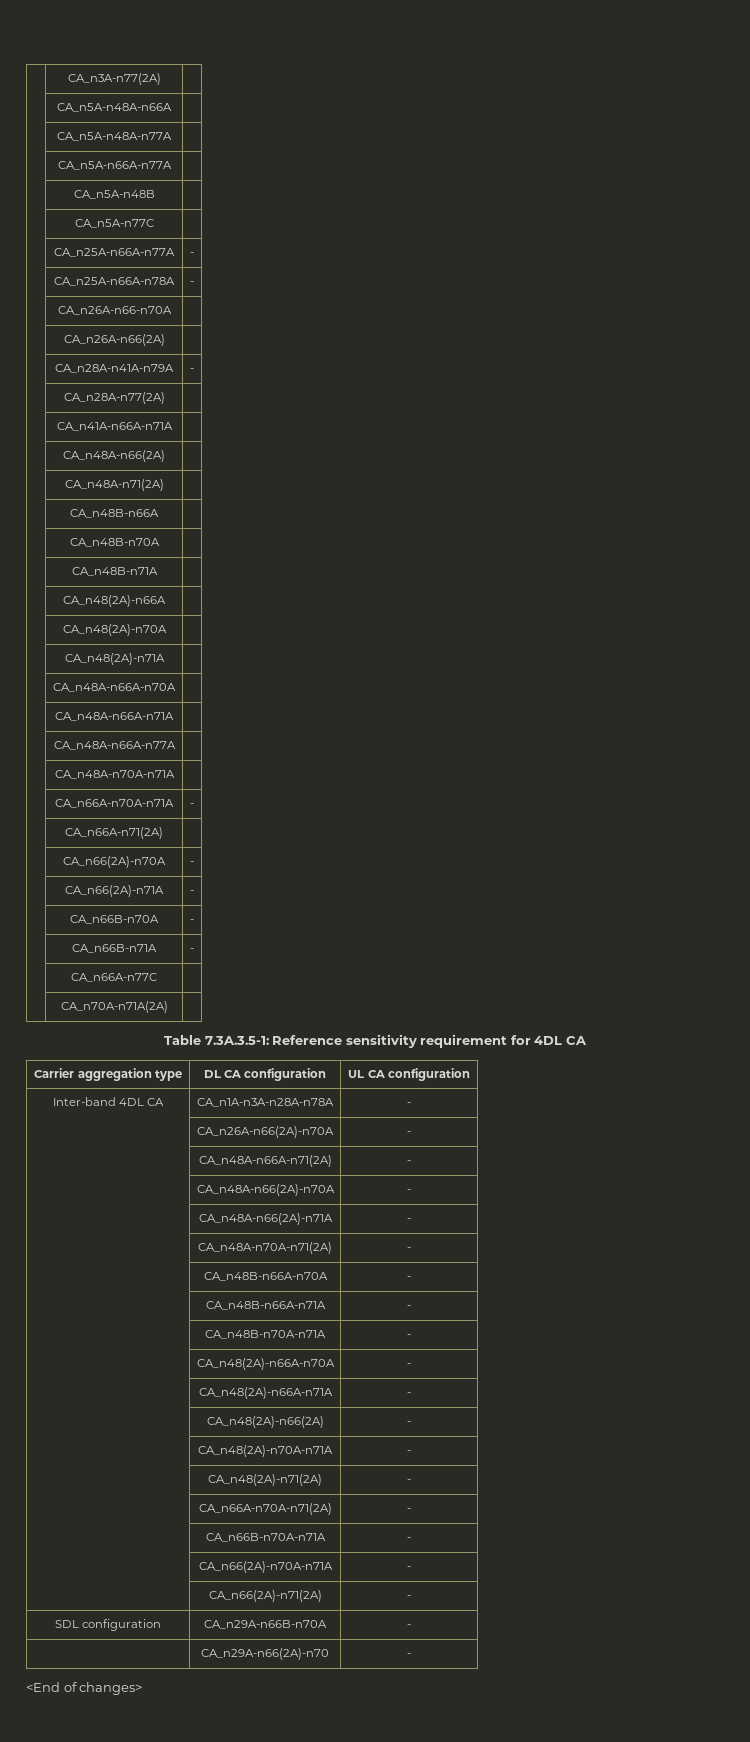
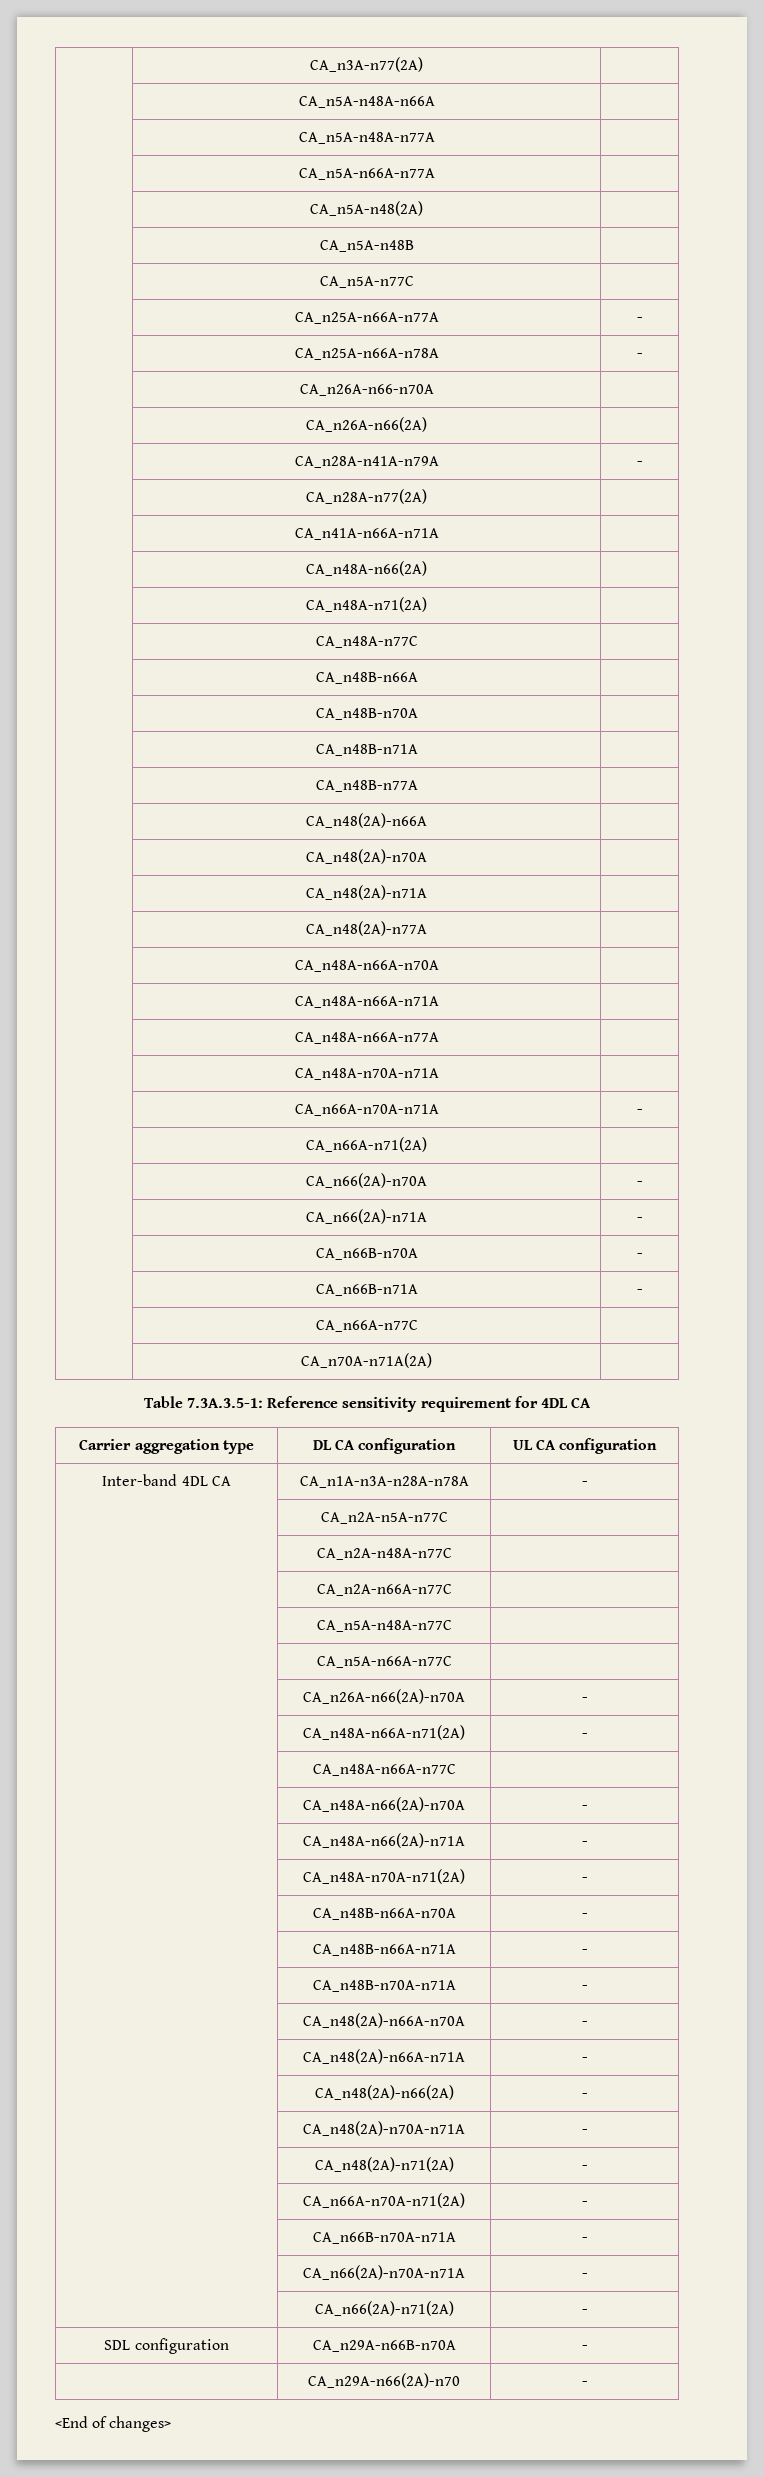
+ | CA_n5A-n48(2A) |
+ | CA_n48A-n77C |
+ | CA_n48B-n77A |
+ | CA_n48(2A)-n77A |
+ | CA_n2A-n5A-n77C |
+ | CA_n2A-n48A-n77C |
+ | CA_n2A-n66A-n77C |
+ | CA_n5A-n48A-n77C |
+ | CA_n5A-n66A-n77C |
+ | CA_n48A-n66A-n77C |

